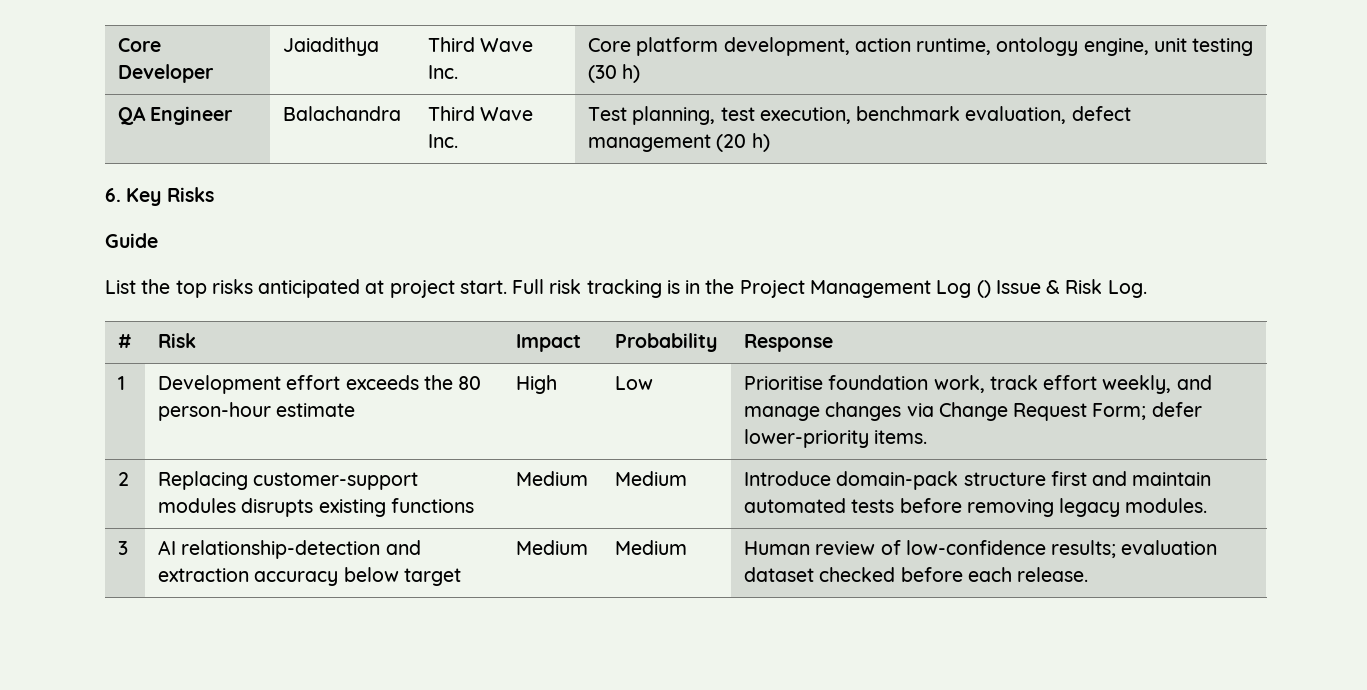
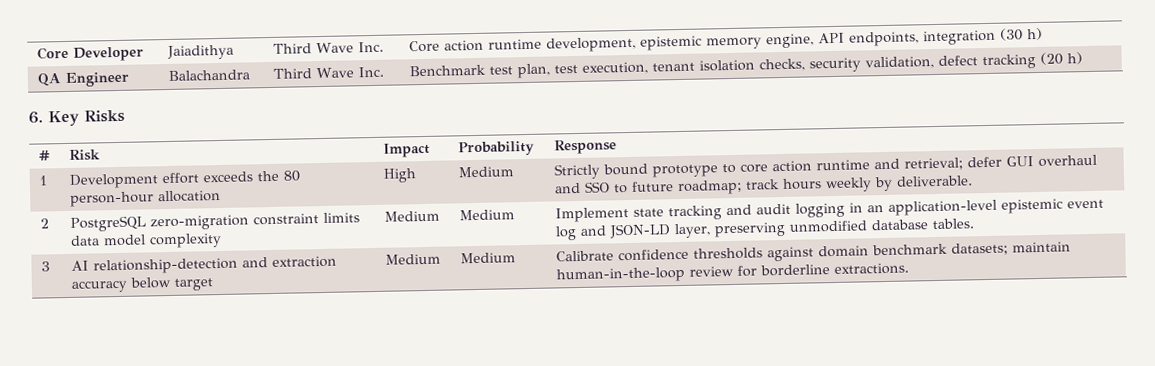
- Core Developer | Jaiadithya | Third Wave Inc. | Core platform development, action runtime, ontology engine, unit testing (30 h)
+ Core Developer | Jaiadithya | Third Wave Inc. | Core action runtime development, epistemic memory engine, API endpoints, integration (30 h)
- QA Engineer | Balachandra | Third Wave Inc. | Test planning, test execution, benchmark evaluation, defect management (20 h)
+ QA Engineer | Balachandra | Third Wave Inc. | Benchmark test plan, test execution, tenant isolation checks, security validation, defect tracking (20 h)
- Guide
- List the top risks anticipated at project start. Full risk tracking is in the Project Management Log () Issue & Risk Log.
- 1 | Development effort exceeds the 80 person-hour estimate | High | Low | Prioritise foundation work, track effort weekly, and manage changes via Change Request Form; defer lower-priority items.
- 2 | Replacing customer-support modules disrupts existing functions | Medium | Medium | Introduce domain-pack structure first and maintain automated tests before removing legacy modules.
+ 1 | Development effort exceeds the 80 person-hour allocation | High | Medium | Strictly bound prototype to core action runtime and retrieval; defer GUI overhaul and SSO to future roadmap; track hours weekly by deliverable.
+ 2 | PostgreSQL zero-migration constraint limits data model complexity | Medium | Medium | Implement state tracking and audit logging in an application-level epistemic event log and JSON-LD layer, preserving unmodified database tables.
- 3 | AI relationship-detection and extraction accuracy below target | Medium | Medium | Human review of low-confidence results; evaluation dataset checked before each release.
+ 3 | AI relationship-detection and extraction accuracy below target | Medium | Medium | Calibrate confidence thresholds against domain benchmark datasets; maintain human-in-the-loop review for borderline extractions.

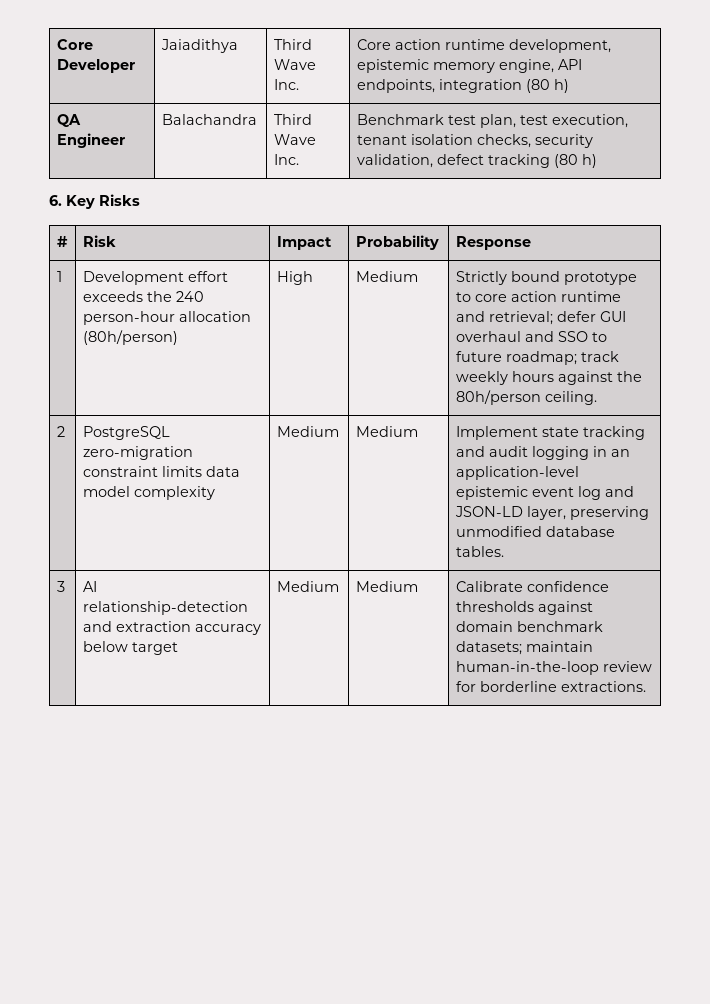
- Core Developer | Jaiadithya | Third Wave Inc. | Core action runtime development, epistemic memory engine, API endpoints, integration (30 h)
+ Core Developer | Jaiadithya | Third Wave Inc. | Core action runtime development, epistemic memory engine, API endpoints, integration (80 h)
- QA Engineer | Balachandra | Third Wave Inc. | Benchmark test plan, test execution, tenant isolation checks, security validation, defect tracking (20 h)
+ QA Engineer | Balachandra | Third Wave Inc. | Benchmark test plan, test execution, tenant isolation checks, security validation, defect tracking (80 h)
- 1 | Development effort exceeds the 80 person-hour allocation | High | Medium | Strictly bound prototype to core action runtime and retrieval; defer GUI overhaul and SSO to future roadmap; track hours weekly by deliverable.
+ 1 | Development effort exceeds the 240 person-hour allocation (80h/person) | High | Medium | Strictly bound prototype to core action runtime and retrieval; defer GUI overhaul and SSO to future roadmap; track weekly hours against the 80h/person ceiling.

